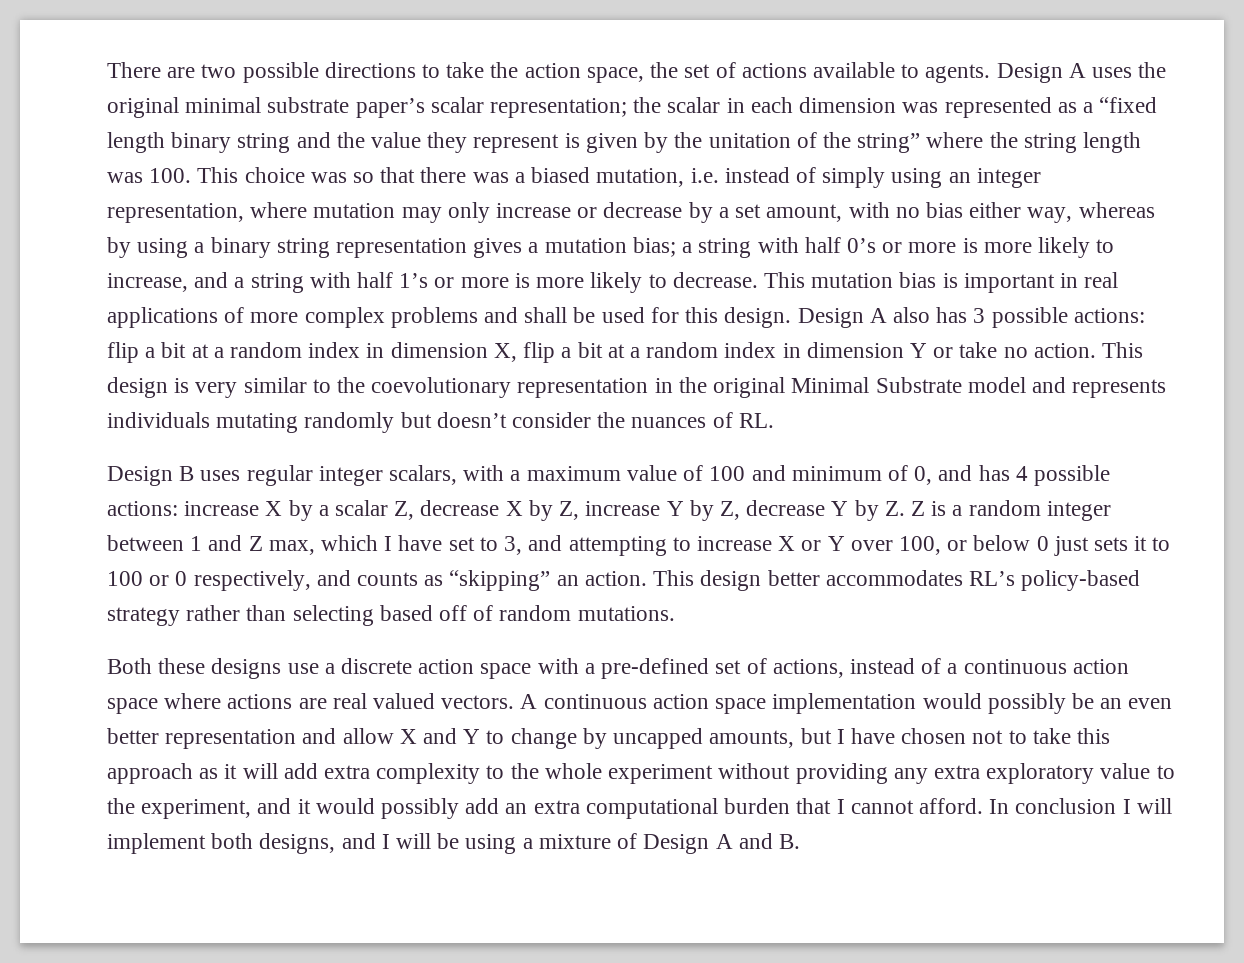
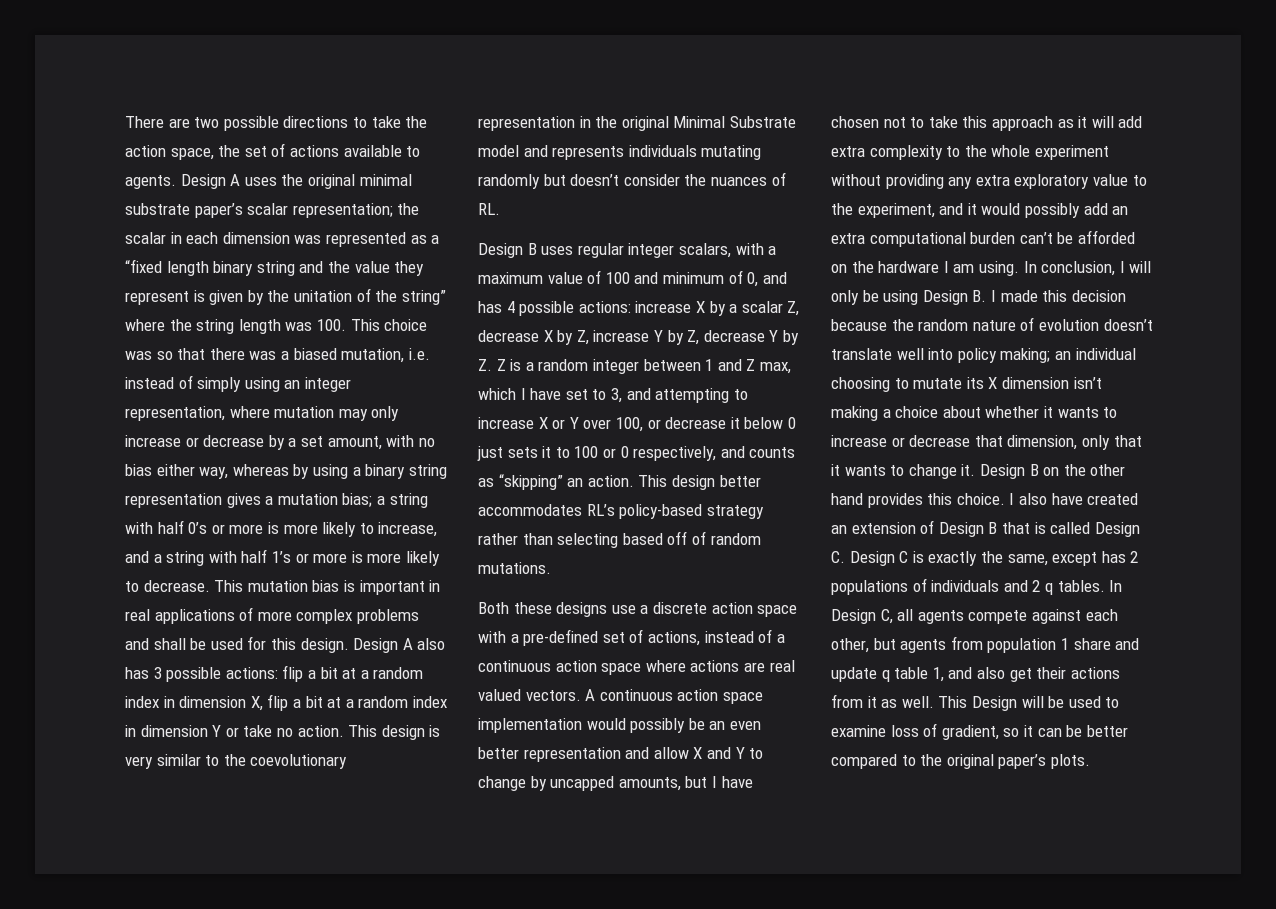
- increase X by a scalar Z, decrease X by Z, increase Y by Z, decrease Y by Z. Z is a random integer between 1 and Z max, which I have set to 3, and attempting to increase X or Y over 100, or below 0 just sets it to 100 or 0 respectively, and counts as “skipping” an action.
+ increase X by a scalar Z, decrease X by Z, increase Y by Z, decrease Y by Z. Z is a random integer between 1 and Z max, which I have set to 3, and attempting to increase X or Y over 100, or decrease it below 0 just sets it to 100 or 0 respectively, and counts as “skipping” an action.
- A continuous action space implementation would possibly be an even better representation and allow X and Y to change by uncapped amounts, but I have chosen not to take this approach as it will add extra complexity to the whole experiment without providing any extra exploratory value to the experiment, and it would possibly add an extra computational burden that I cannot afford. In conclusion I will implement both designs, and I will be using a mixture of Design A and B.
+ A continuous action space implementation would possibly be an even better representation and allow X and Y to change by uncapped amounts, but I have chosen not to take this approach as it will add extra complexity to the whole experiment without providing any extra exploratory value to the experiment, and it would possibly add an extra computational burden can’t be afforded on the hardware I am using. In conclusion, I will only be using Design B. I made this decision because the random nature of evolution doesn’t translate well into policy making; an individual choosing to mutate its X dimension isn’t making a choice about whether it wants to increase or decrease that dimension, only that it wants to change it. Design B on the other hand provides this choice. I also have created an extension of Design B that is called Design C. Design C is exactly the same, except has 2 populations of individuals and 2 q tables. In Design C, all agents compete against each other, but agents from population 1 share and update q table 1, and also get their actions from it as well. This Design will be used to examine loss of gradient, so it can be better compared to the original paper’s plots.

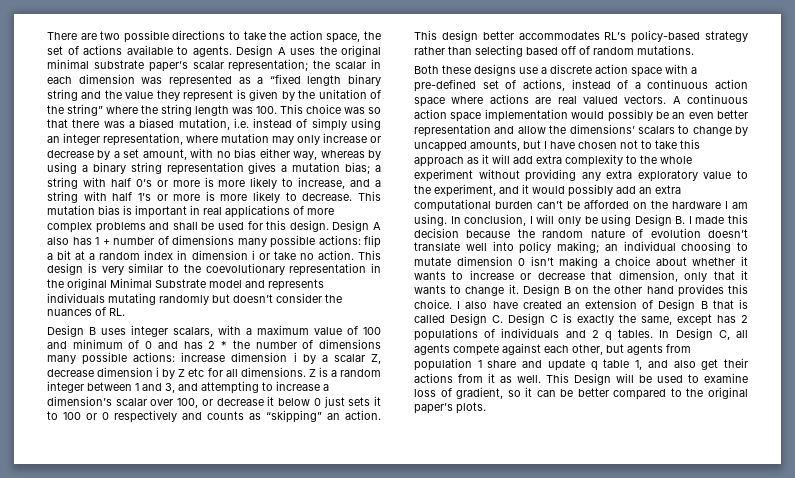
- Design A also has 3 possible actions: flip a bit at a random index in dimension X, flip a bit at a random index in dimension Y or take no action.
+ Design A also has 1 + number of dimensions many possible actions: flip a bit at a random index in dimension i or take no action.
- Design B uses regular integer scalars, with a maximum value of 100 and minimum of 0, and has 4 possible actions: increase X by a scalar Z, decrease X by Z, increase Y by Z, decrease Y by Z. Z is a random integer between 1 and Z max, which I have set to 3, and attempting to increase X or Y over 100, or decrease it below 0 just sets it to 100 or 0 respectively, and counts as “skipping” an action.
+ Design B uses integer scalars, with a maximum value of 100 and minimum of 0 and has 2 * the number of dimensions many possible actions: increase dimension i by a scalar Z, decrease dimension i by Z etc for all dimensions. Z is a random integer between 1 and 3, and attempting to increase a dimension’s scalar over 100, or decrease it below 0 just sets it to 100 or 0 respectively and counts as “skipping” an action.
- A continuous action space implementation would possibly be an even better representation and allow X and Y to change by uncapped amounts, but I have chosen not to take this approach as it will add extra complexity to the whole experiment without providing any extra exploratory value to the experiment, and it would possibly add an extra computational burden can’t be afforded on the hardware I am using.
+ A continuous action space implementation would possibly be an even better representation and allow the dimensions’ scalars to change by uncapped amounts, but I have chosen not to take this approach as it will add extra complexity to the whole experiment without providing any extra exploratory value to the experiment, and it would possibly add an extra computational burden can’t be afforded on the hardware I am using.
- In conclusion, I will only be using Design B. I made this decision because the random nature of evolution doesn’t translate well into policy making; an individual choosing to mutate its X dimension isn’t making a choice about whether it wants to increase or decrease that dimension, only that it wants to change it.
+ In conclusion, I will only be using Design B. I made this decision because the random nature of evolution doesn’t translate well into policy making; an individual choosing to mutate dimension 0 isn’t making a choice about whether it wants to increase or decrease that dimension, only that it wants to change it.

